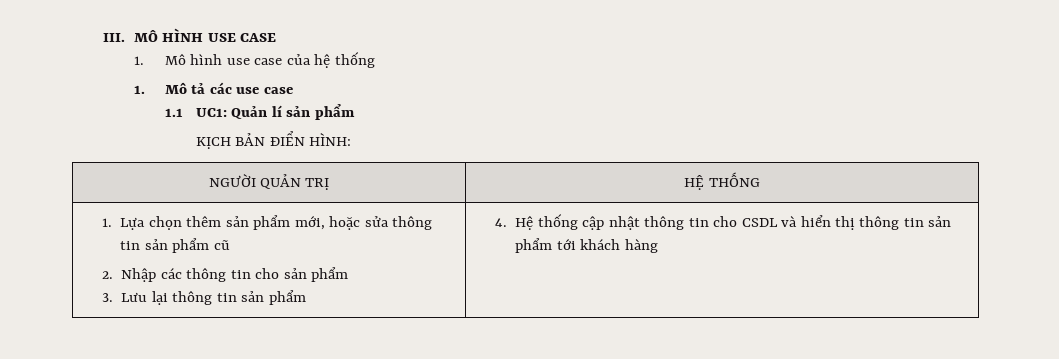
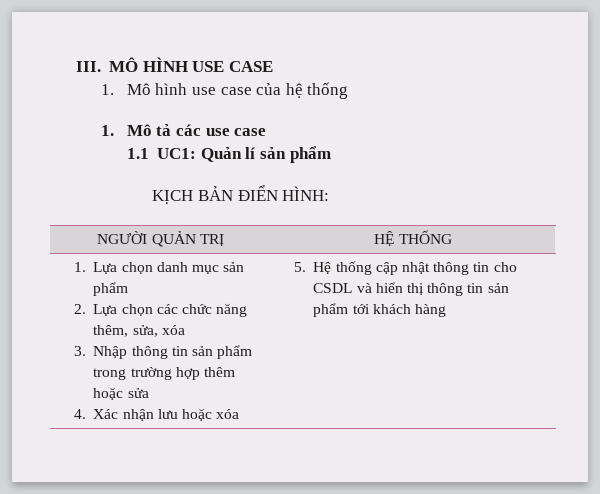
- 1. Lựa chọn thêm sản phẩm mới, hoặc sửa thông tin sản phẩm cũ
- 2. Nhập các thông tin cho sản phẩm
- 3. Lưu lại thông tin sản phẩm | 4. Hệ thống cập nhật thông tin cho CSDL và hiển thị thông tin sản phẩm tới khách hàng
+ 1. Lựa chọn danh mục sản phẩm
+ 2. Lựa chọn các chức năng thêm, sửa, xóa
+ 3. Nhập thông tin sản phẩm trong trường hợp thêm hoặc sửa
+ 4. Xác nhận lưu hoặc xóa | 5. Hệ thống cập nhật thông tin cho CSDL và hiển thị thông tin sản phẩm tới khách hàng

